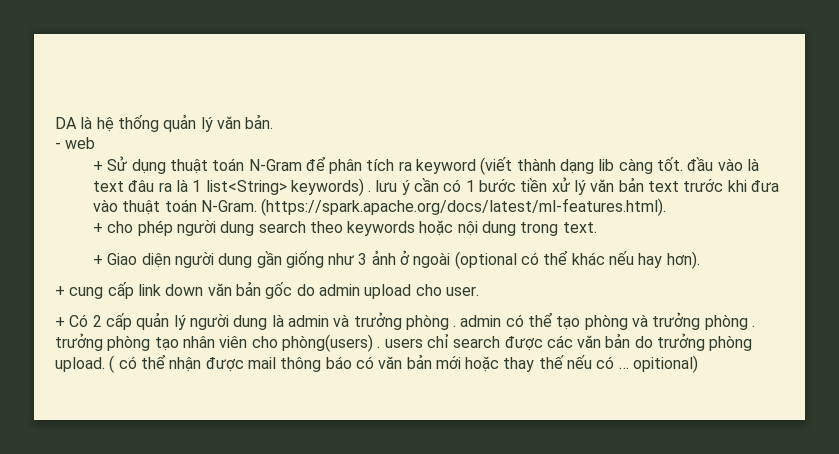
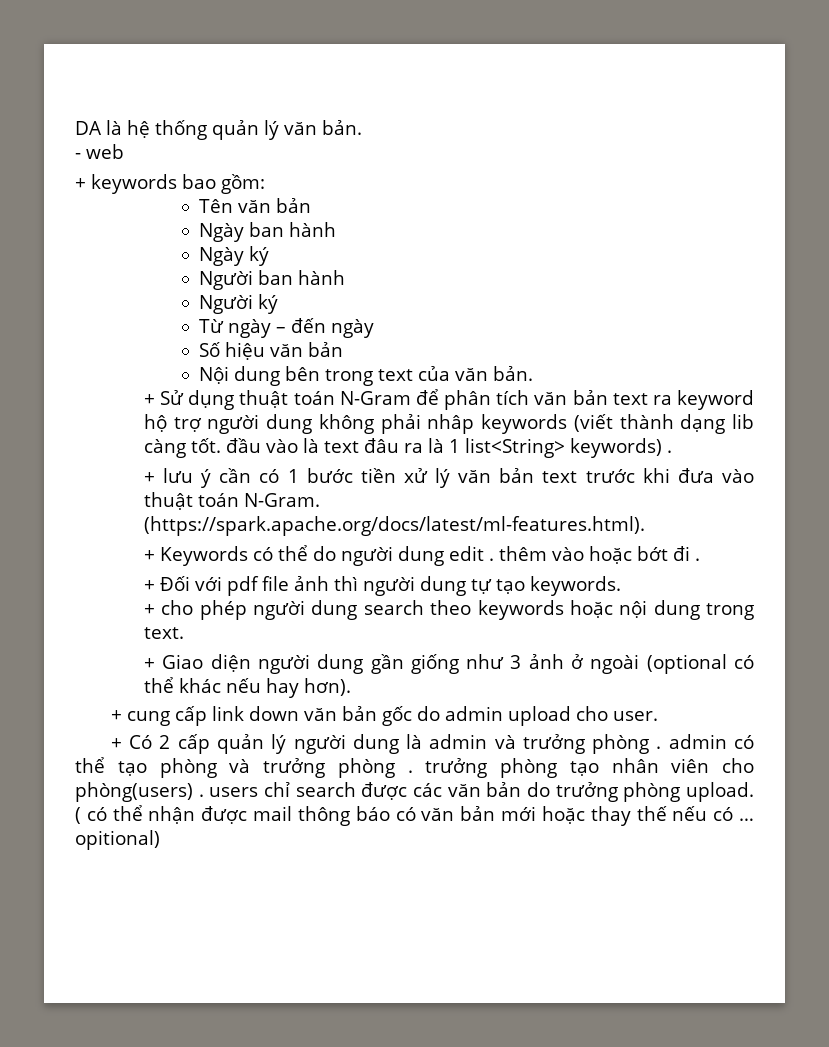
+ + keywords bao gồm:
+ Tên văn bản
+ Ngày ban hành
+ Ngày ký
+ Người ban hành
+ Người ký
+ Từ ngày – đến ngày
+ Số hiệu văn bản
+ Nội dung bên trong text của văn bản.
- + Sử dụng thuật toán N-Gram để phân tích ra keyword (viết thành dạng lib càng tốt. đầu vào là text đâu ra là 1 list<String> keywords) . lưu ý cần có 1 bước tiền xử lý văn bản text trước khi đưa vào thuật toán N-Gram.
+ + Sử dụng thuật toán N-Gram để phân tích văn bản text ra keyword hộ trợ người dung không phải nhâp keywords (viết thành dạng lib càng tốt. đầu vào là text đâu ra là 1 list<String> keywords) .
+ + lưu ý cần có 1 bước tiền xử lý văn bản text trước khi đưa vào thuật toán N-Gram.
+ + Keywords có thể do người dung edit . thêm vào hoặc bớt đi .
+ + Đối với pdf file ảnh thì người dung tự tạo keywords.

